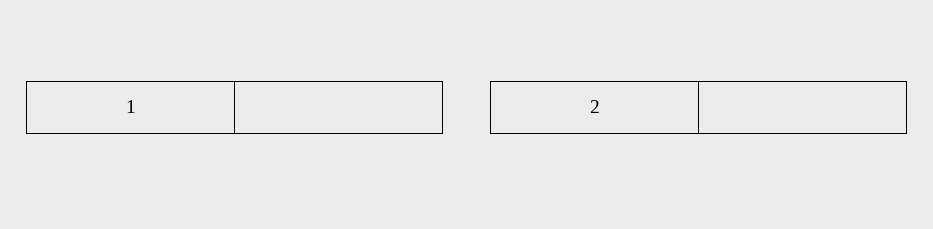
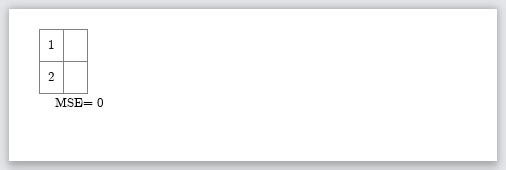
+ MSE= 0

